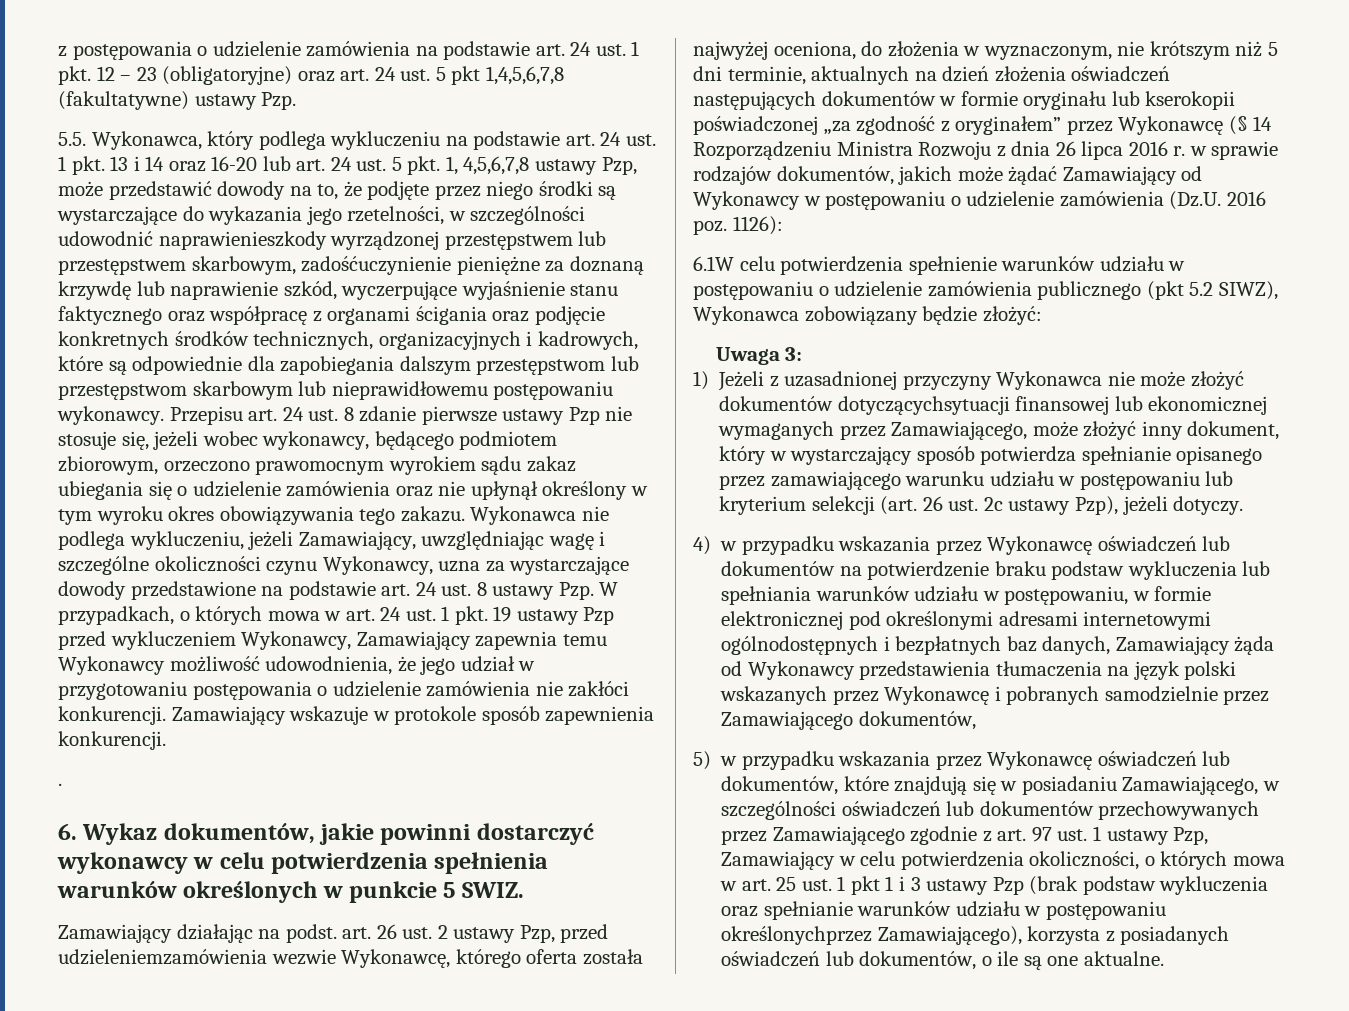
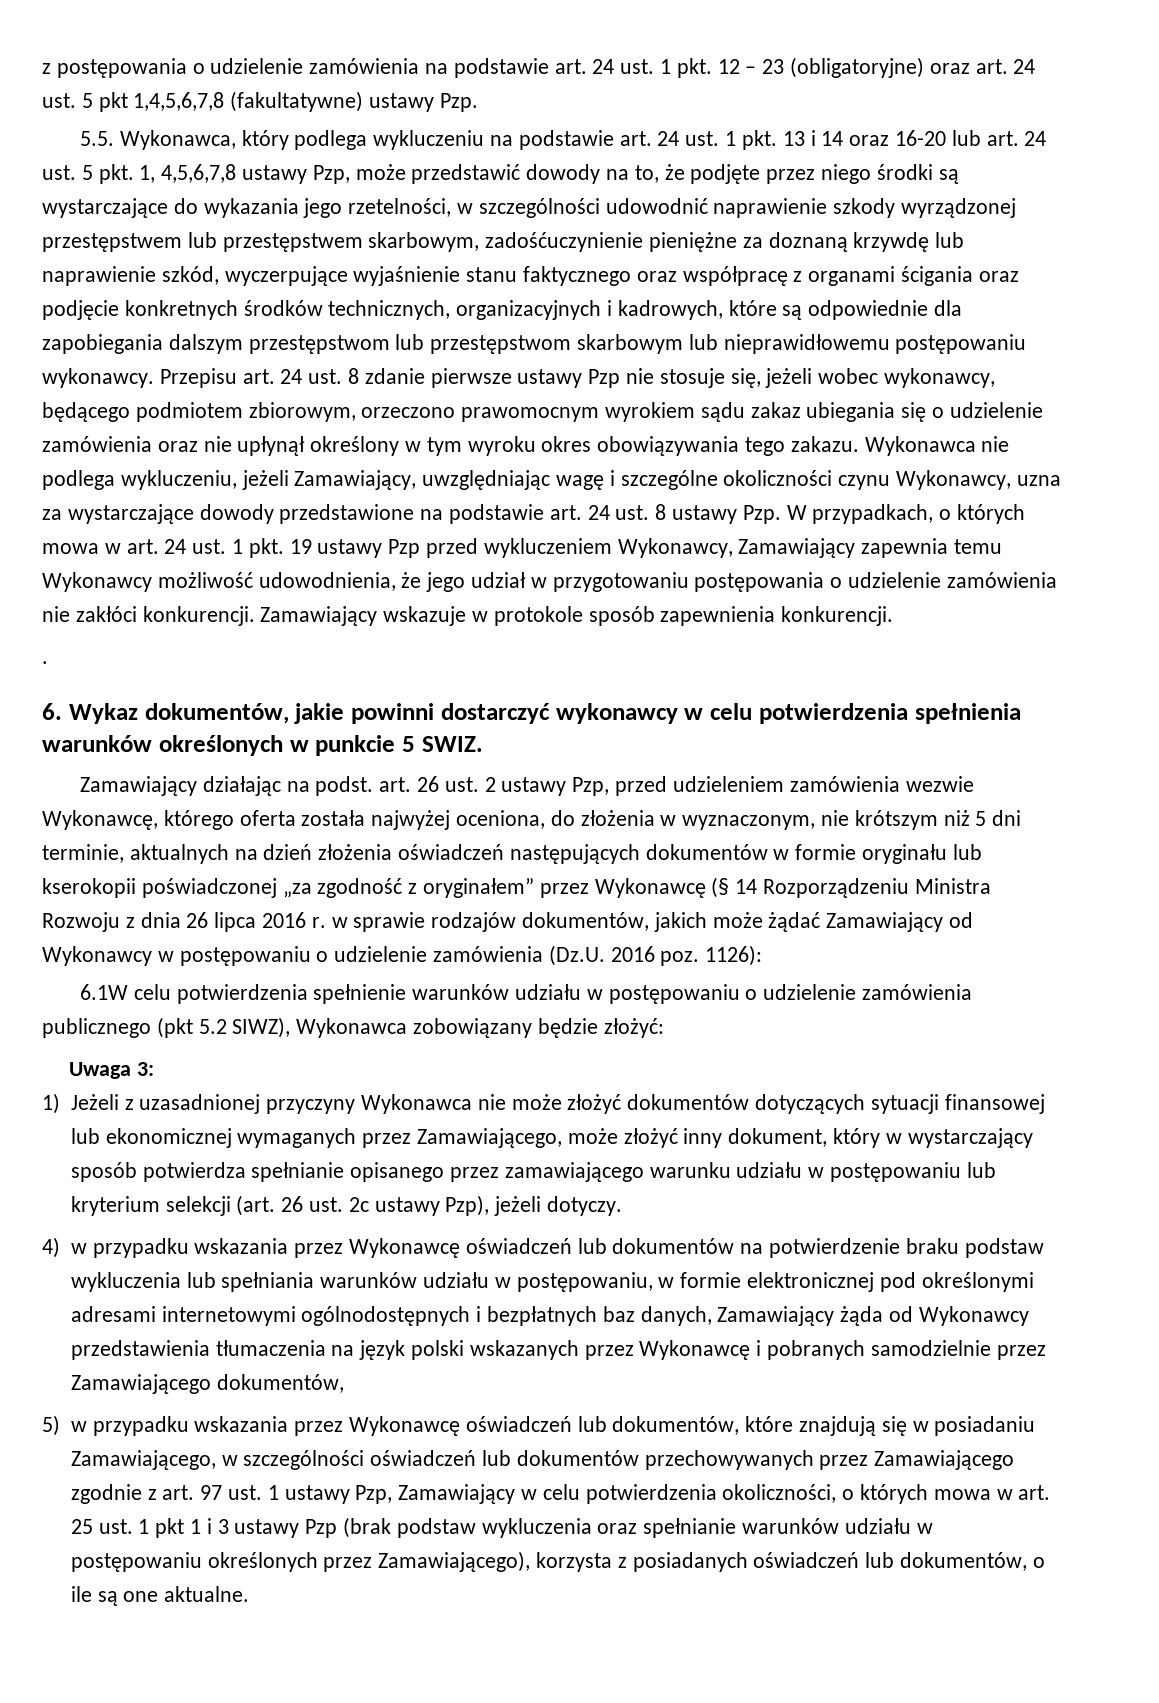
- 5.5. Wykonawca, który podlega wykluczeniu na podstawie art. 24 ust. 1 pkt. 13 i 14 oraz 16-20 lub art. 24 ust. 5 pkt. 1, 4,5,6,7,8 ustawy Pzp, może przedstawić dowody na to, że podjęte przez niego środki są wystarczające do wykazania jego rzetelności, w szczególności udowodnić naprawienieszkody wyrządzonej przestępstwem lub przestępstwem skarbowym, zadośćuczynienie pieniężne za doznaną krzywdę lub naprawienie szkód, wyczerpujące wyjaśnienie stanu faktycznego oraz współpracę z organami ścigania oraz podjęcie konkretnych środków technicznych, organizacyjnych i kadrowych, które są odpowiednie dla zapobiegania dalszym przestępstwom lub przestępstwom skarbowym lub nieprawidłowemu postępowaniu wykonawcy.
+ 5.5. Wykonawca, który podlega wykluczeniu na podstawie art. 24 ust. 1 pkt. 13 i 14 oraz 16-20 lub art. 24 ust. 5 pkt. 1, 4,5,6,7,8 ustawy Pzp, może przedstawić dowody na to, że podjęte przez niego środki są wystarczające do wykazania jego rzetelności, w szczególności udowodnić naprawienie szkody wyrządzonej przestępstwem lub przestępstwem skarbowym, zadośćuczynienie pieniężne za doznaną krzywdę lub naprawienie szkód, wyczerpujące wyjaśnienie stanu faktycznego oraz współpracę z organami ścigania oraz podjęcie konkretnych środków technicznych, organizacyjnych i kadrowych, które są odpowiednie dla zapobiegania dalszym przestępstwom lub przestępstwom skarbowym lub nieprawidłowemu postępowaniu wykonawcy.
- Zamawiający działając na podst. art. 26 ust. 2 ustawy Pzp, przed udzieleniemzamówienia wezwie Wykonawcę, którego oferta została najwyżej oceniona, do złożenia w wyznaczonym, nie krótszym niż 5 dni terminie, aktualnych na dzień złożenia oświadczeń następujących dokumentów w formie oryginału lub kserokopii poświadczonej „za zgodność z oryginałem” przez Wykonawcę (§ 14 Rozporządzeniu Ministra Rozwoju z dnia 26 lipca 2016 r. w sprawie rodzajów dokumentów, jakich może żądać Zamawiający od Wykonawcy w postępowaniu o udzielenie zamówienia (Dz.U. 2016 poz. 1126):
+ Zamawiający działając na podst. art. 26 ust. 2 ustawy Pzp, przed udzieleniem zamówienia wezwie Wykonawcę, którego oferta została najwyżej oceniona, do złożenia w wyznaczonym, nie krótszym niż 5 dni terminie, aktualnych na dzień złożenia oświadczeń następujących dokumentów w formie oryginału lub kserokopii poświadczonej „za zgodność z oryginałem” przez Wykonawcę (§ 14 Rozporządzeniu Ministra Rozwoju z dnia 26 lipca 2016 r. w sprawie rodzajów dokumentów, jakich może żądać Zamawiający od Wykonawcy w postępowaniu o udzielenie zamówienia (Dz.U. 2016 poz. 1126):
- 1) Jeżeli z uzasadnionej przyczyny Wykonawca nie może złożyć dokumentów dotyczącychsytuacji finansowej lub ekonomicznej wymaganych przez Zamawiającego, może złożyć inny dokument, który w wystarczający sposób potwierdza spełnianie opisanego przez zamawiającego warunku udziału w postępowaniu lub kryterium selekcji (art. 26 ust. 2c ustawy Pzp), jeżeli dotyczy.
+ 1) Jeżeli z uzasadnionej przyczyny Wykonawca nie może złożyć dokumentów dotyczących sytuacji finansowej lub ekonomicznej wymaganych przez Zamawiającego, może złożyć inny dokument, który w wystarczający sposób potwierdza spełnianie opisanego przez zamawiającego warunku udziału w postępowaniu lub kryterium selekcji (art. 26 ust. 2c ustawy Pzp), jeżeli dotyczy.
- 5) w przypadku wskazania przez Wykonawcę oświadczeń lub dokumentów, które znajdują się w posiadaniu Zamawiającego, w szczególności oświadczeń lub dokumentów przechowywanych przez Zamawiającego zgodnie z art. 97 ust. 1 ustawy Pzp, Zamawiający w celu potwierdzenia okoliczności, o których mowa w art. 25 ust. 1 pkt 1 i 3 ustawy Pzp (brak podstaw wykluczenia oraz spełnianie warunków udziału w postępowaniu określonychprzez Zamawiającego), korzysta z posiadanych oświadczeń lub dokumentów, o ile są one aktualne.
+ 5) w przypadku wskazania przez Wykonawcę oświadczeń lub dokumentów, które znajdują się w posiadaniu Zamawiającego, w szczególności oświadczeń lub dokumentów przechowywanych przez Zamawiającego zgodnie z art. 97 ust. 1 ustawy Pzp, Zamawiający w celu potwierdzenia okoliczności, o których mowa w art. 25 ust. 1 pkt 1 i 3 ustawy Pzp (brak podstaw wykluczenia oraz spełnianie warunków udziału w postępowaniu określonych przez Zamawiającego), korzysta z posiadanych oświadczeń lub dokumentów, o ile są one aktualne.

